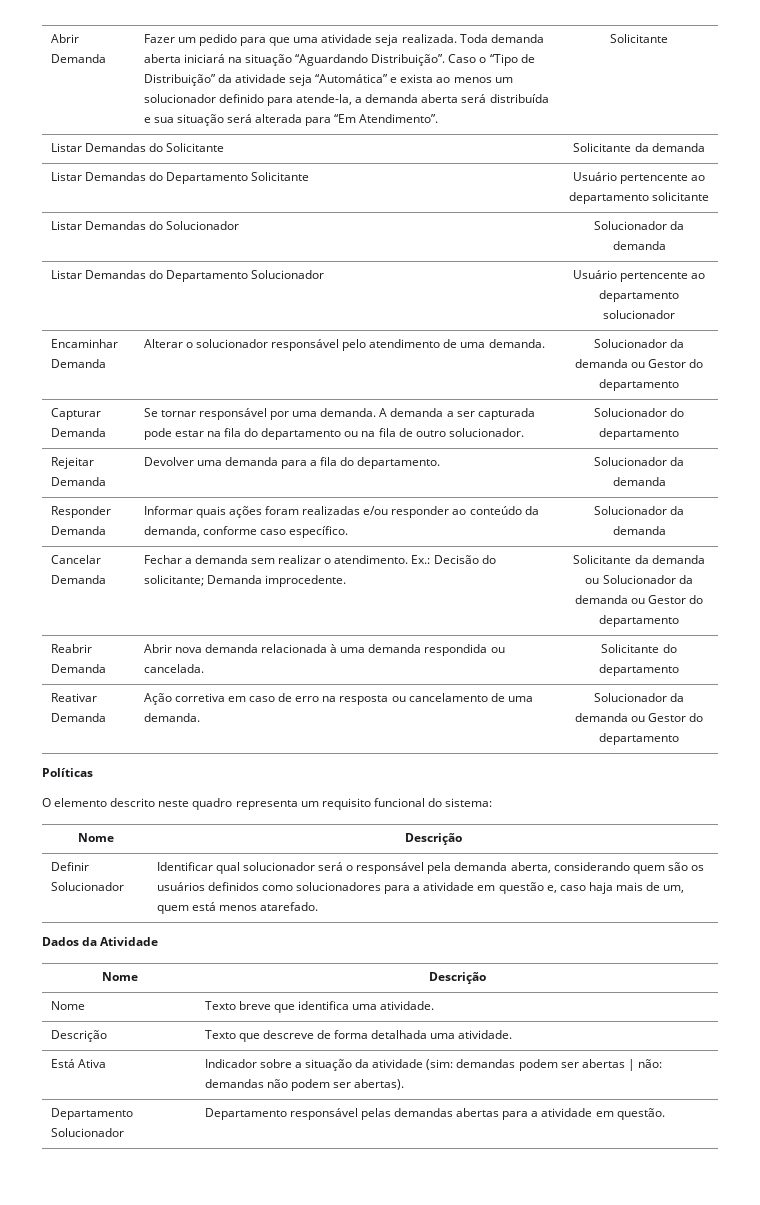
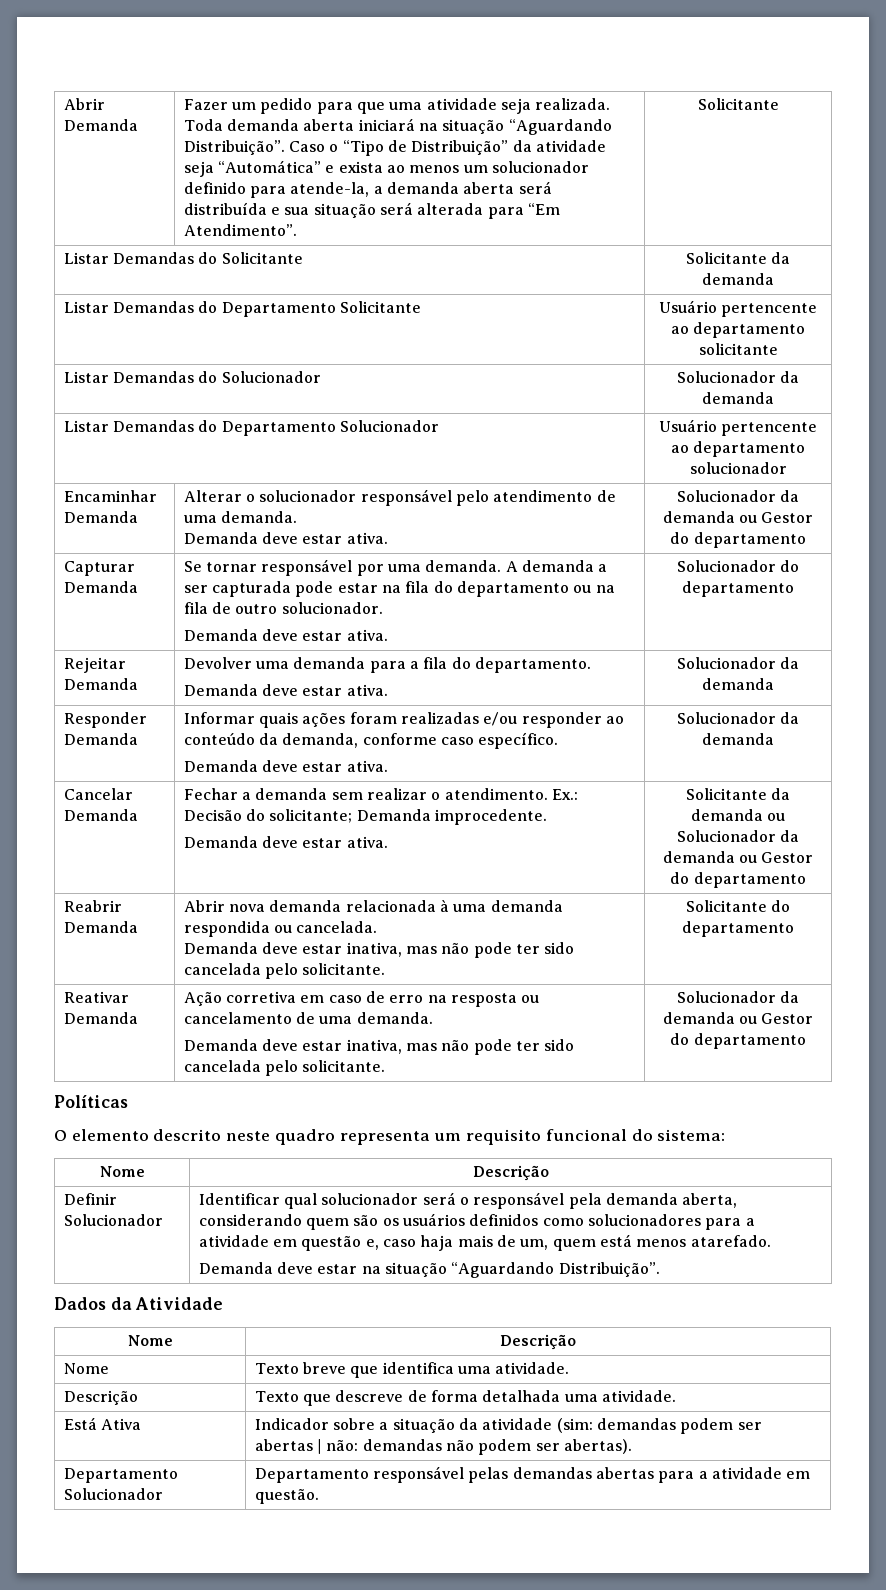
- Encaminhar Demanda | Alterar o solucionador responsável pelo atendimento de uma demanda. | Solucionador da demanda ou Gestor do departamento
+ Encaminhar Demanda | Alterar o solucionador responsável pelo atendimento de uma demanda.
+ Demanda deve estar ativa. | Solucionador da demanda ou Gestor do departamento
- Capturar Demanda | Se tornar responsável por uma demanda. A demanda a ser capturada pode estar na fila do departamento ou na fila de outro solucionador. | Solucionador do departamento
+ Capturar Demanda | Se tornar responsável por uma demanda. A demanda a ser capturada pode estar na fila do departamento ou na fila de outro solucionador.
+ Demanda deve estar ativa. | Solucionador do departamento
- Rejeitar Demanda | Devolver uma demanda para a fila do departamento. | Solucionador da demanda
+ Rejeitar Demanda | Devolver uma demanda para a fila do departamento.
+ Demanda deve estar ativa. | Solucionador da demanda
- Responder Demanda | Informar quais ações foram realizadas e/ou responder ao conteúdo da demanda, conforme caso específico. | Solucionador da demanda
+ Responder Demanda | Informar quais ações foram realizadas e/ou responder ao conteúdo da demanda, conforme caso específico.
+ Demanda deve estar ativa. | Solucionador da demanda
- Cancelar Demanda | Fechar a demanda sem realizar o atendimento. Ex.: Decisão do solicitante; Demanda improcedente. | Solicitante da demanda ou Solucionador da demanda ou Gestor do departamento
+ Cancelar Demanda | Fechar a demanda sem realizar o atendimento. Ex.: Decisão do solicitante; Demanda improcedente.
+ Demanda deve estar ativa. | Solicitante da demanda ou Solucionador da demanda ou Gestor do departamento
- Reabrir Demanda | Abrir nova demanda relacionada à uma demanda respondida ou cancelada. | Solicitante do departamento
+ Reabrir Demanda | Abrir nova demanda relacionada à uma demanda respondida ou cancelada.
+ Demanda deve estar inativa, mas não pode ter sido cancelada pelo solicitante. | Solicitante do departamento
- Reativar Demanda | Ação corretiva em caso de erro na resposta ou cancelamento de uma demanda. | Solucionador da demanda ou Gestor do departamento
+ Reativar Demanda | Ação corretiva em caso de erro na resposta ou cancelamento de uma demanda.
+ Demanda deve estar inativa, mas não pode ter sido cancelada pelo solicitante. | Solucionador da demanda ou Gestor do departamento
+ Demanda deve estar na situação “Aguardando Distribuição”.

